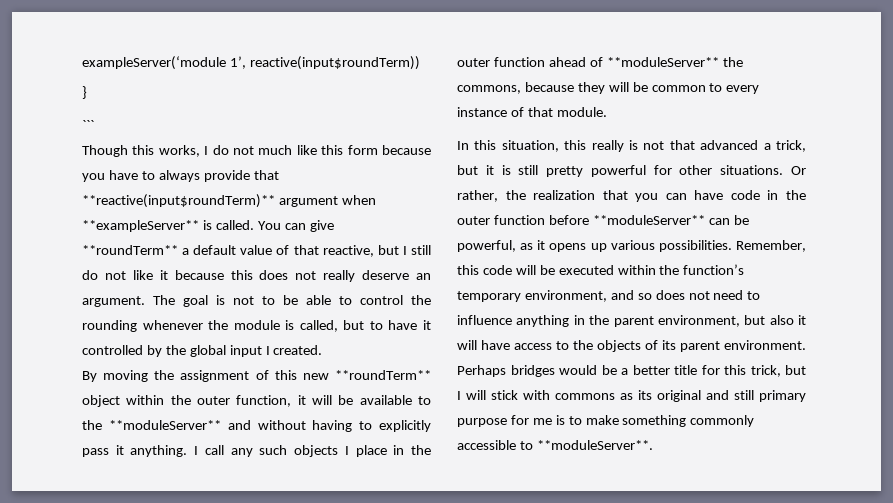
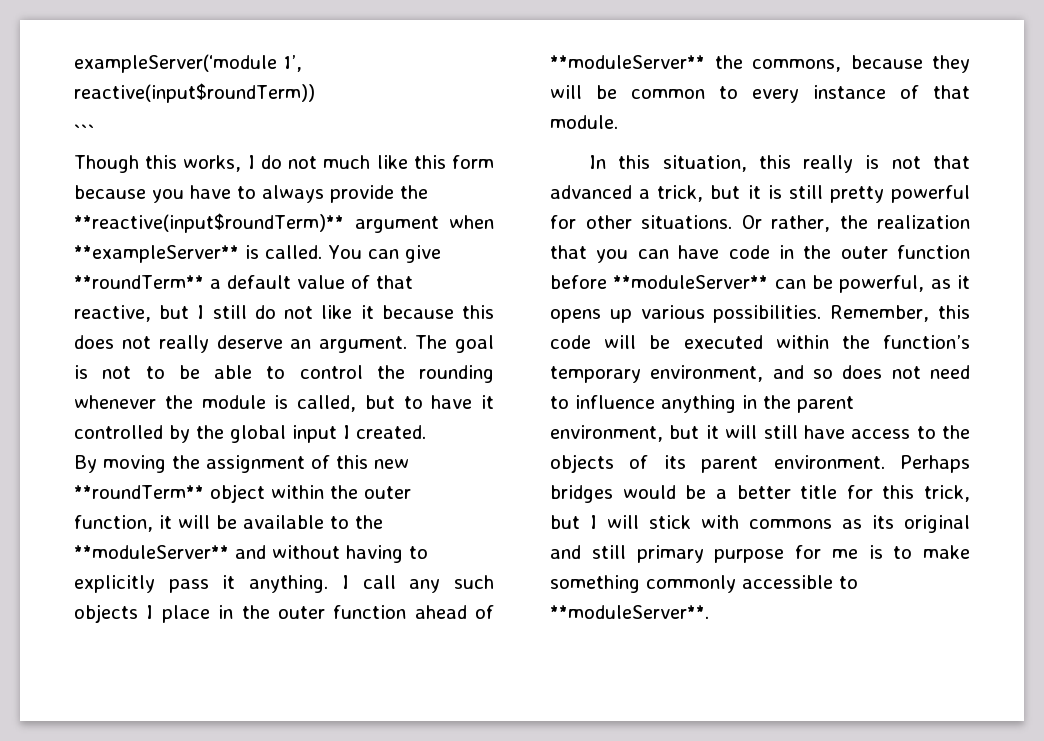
- }
- Though this works, I do not much like this form because you have to always provide that **reactive(input$roundTerm)** argument when **exampleServer** is called.
+ Though this works, I do not much like this form because you have to always provide the **reactive(input$roundTerm)** argument when **exampleServer** is called.
- Remember, this code will be executed within the function’s temporary environment, and so does not need to influence anything in the parent environment, but also it will have access to the objects of its parent environment.
+ Remember, this code will be executed within the function’s temporary environment, and so does not need to influence anything in the parent environment, but it will still have access to the objects of its parent environment.

